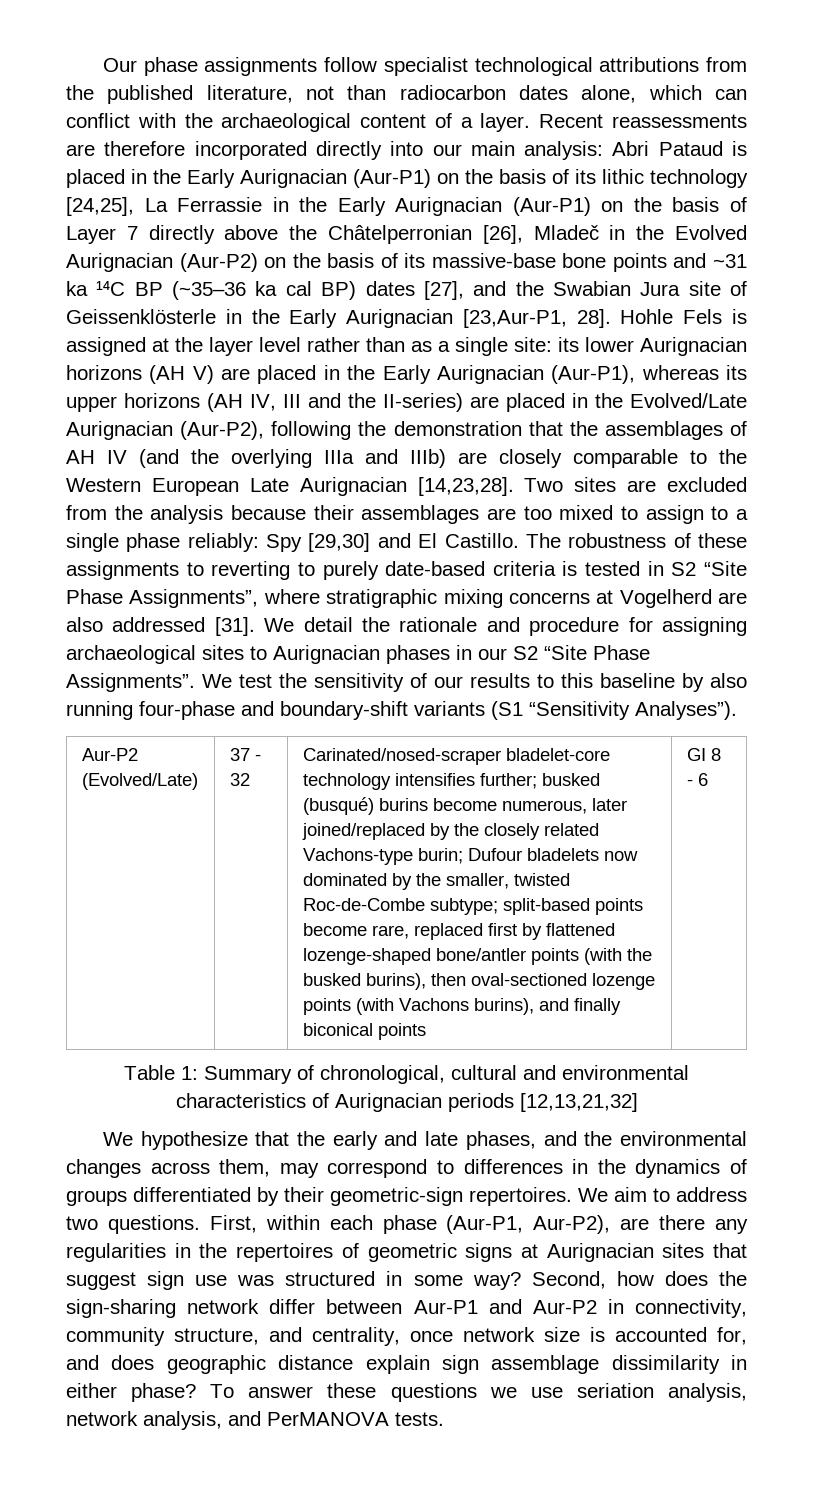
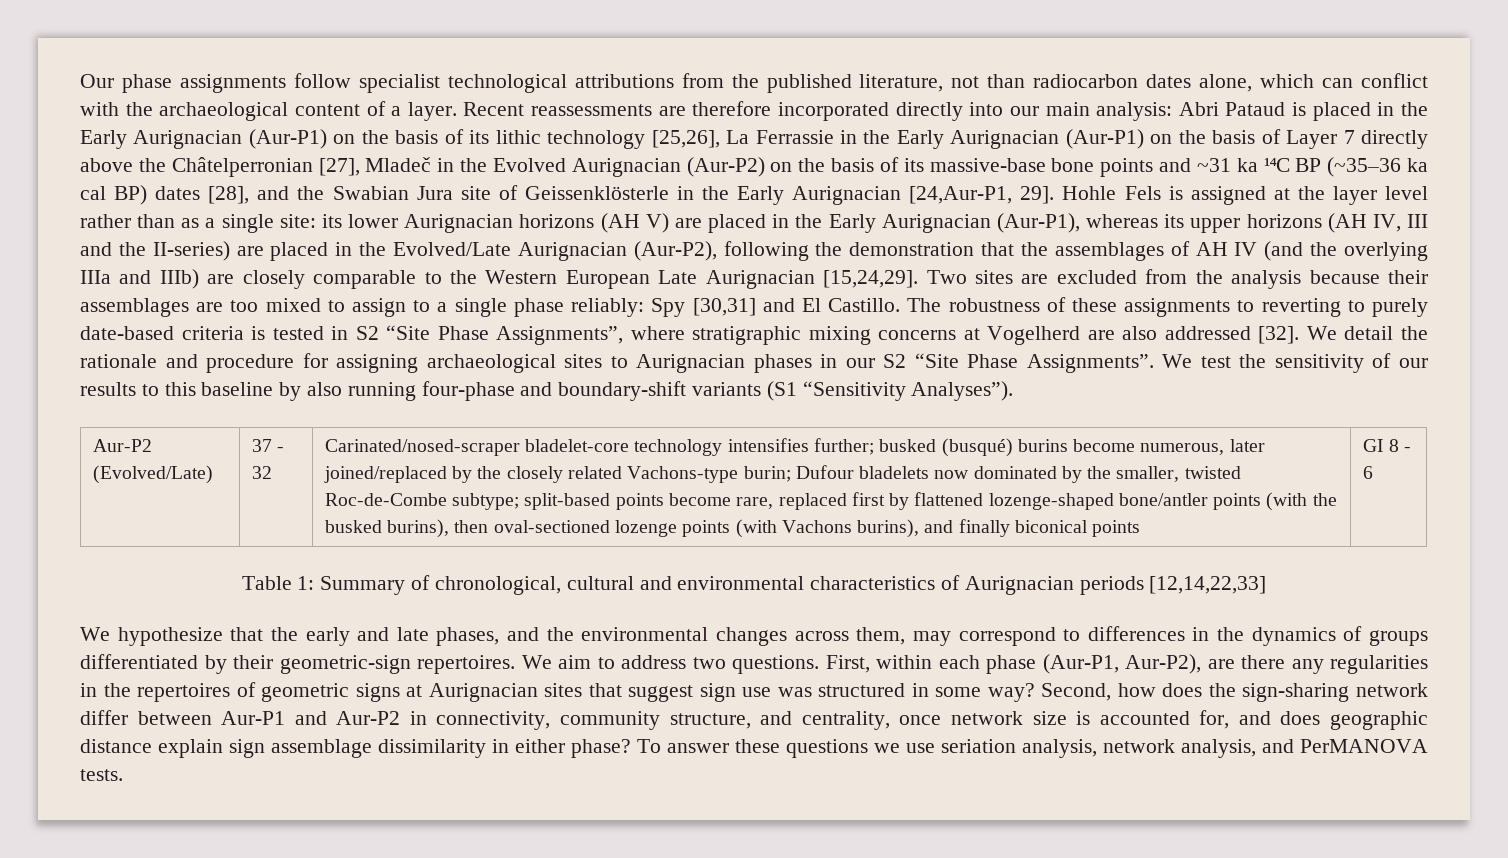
- Abri Pataud is placed in the Early Aurignacian (Aur-P1) on the basis of its lithic technology [24,25], La Ferrassie in the Early Aurignacian (Aur-P1) on the basis of Layer 7 directly above the Châtelperronian [26], Mladeč in the Evolved Aurignacian (Aur-P2) on the basis of its massive-base bone points and ~31 ka ¹⁴C BP (~35–36 ka cal BP) dates [27], and the Swabian Jura site of Geissenklösterle in the Early Aurignacian [23,Aur-P1, 28].
+ Abri Pataud is placed in the Early Aurignacian (Aur-P1) on the basis of its lithic technology [25,26], La Ferrassie in the Early Aurignacian (Aur-P1) on the basis of Layer 7 directly above the Châtelperronian [27], Mladeč in the Evolved Aurignacian (Aur-P2) on the basis of its massive-base bone points and ~31 ka ¹⁴C BP (~35–36 ka cal BP) dates [28], and the Swabian Jura site of Geissenklösterle in the Early Aurignacian [24,Aur-P1, 29].
- its lower Aurignacian horizons (AH V) are placed in the Early Aurignacian (Aur-P1), whereas its upper horizons (AH IV, III and the II-series) are placed in the Evolved/Late Aurignacian (Aur-P2), following the demonstration that the assemblages of AH IV (and the overlying IIIa and IIIb) are closely comparable to the Western European Late Aurignacian [14,23,28].
+ its lower Aurignacian horizons (AH V) are placed in the Early Aurignacian (Aur-P1), whereas its upper horizons (AH IV, III and the II-series) are placed in the Evolved/Late Aurignacian (Aur-P2), following the demonstration that the assemblages of AH IV (and the overlying IIIa and IIIb) are closely comparable to the Western European Late Aurignacian [15,24,29].
- Two sites are excluded from the analysis because their assemblages are too mixed to assign to a single phase reliably: Spy [29,30] and El Castillo.
+ Two sites are excluded from the analysis because their assemblages are too mixed to assign to a single phase reliably: Spy [30,31] and El Castillo.
- The robustness of these assignments to reverting to purely date-based criteria is tested in S2 “Site Phase Assignments”, where stratigraphic mixing concerns at Vogelherd are also addressed [31].
+ The robustness of these assignments to reverting to purely date-based criteria is tested in S2 “Site Phase Assignments”, where stratigraphic mixing concerns at Vogelherd are also addressed [32].
- Table 1: Summary of chronological, cultural and environmental characteristics of Aurignacian periods [12,13,21,32]
+ Table 1: Summary of chronological, cultural and environmental characteristics of Aurignacian periods [12,14,22,33]

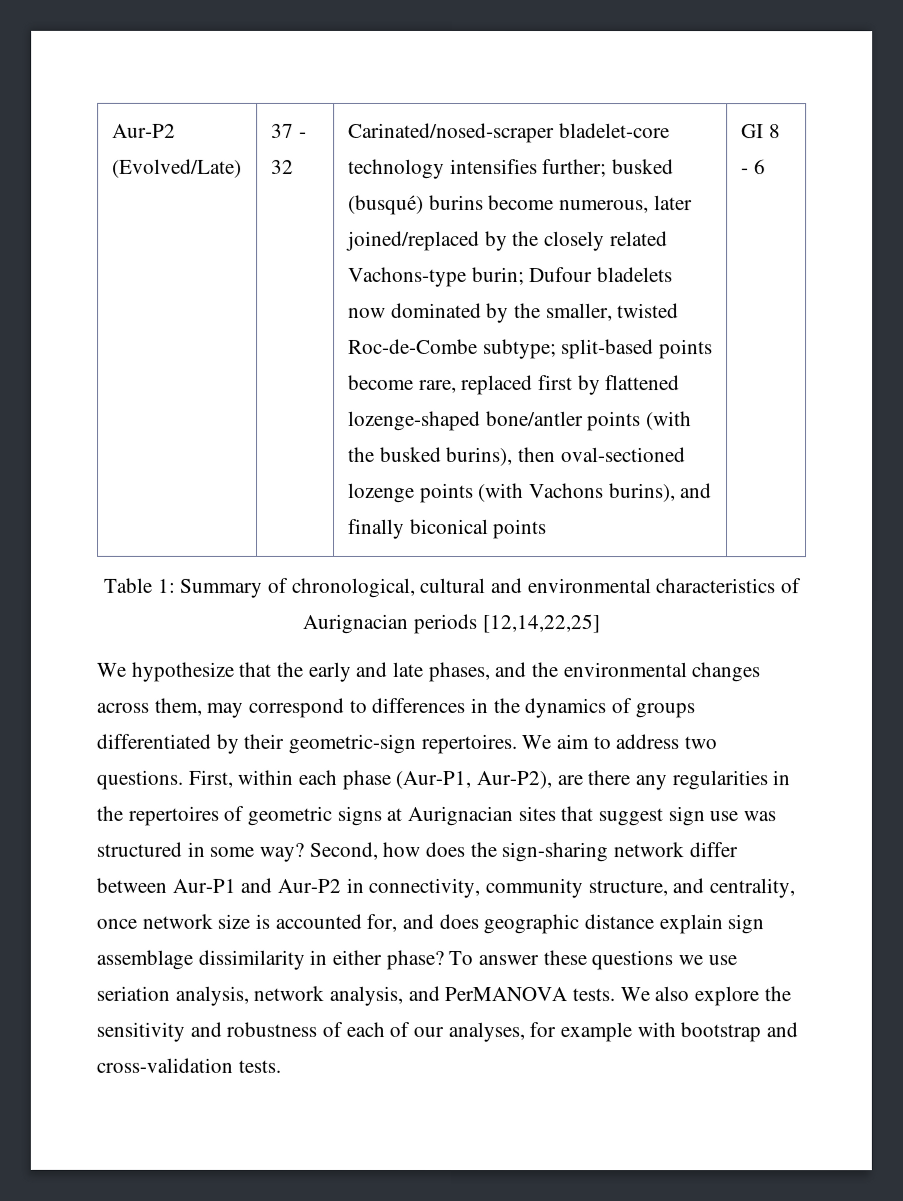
- Our phase assignments follow specialist technological attributions from the published literature, not than radiocarbon dates alone, which can conflict with the archaeological content of a layer. Recent reassessments are therefore incorporated directly into our main analysis: Abri Pataud is placed in the Early Aurignacian (Aur-P1) on the basis of its lithic technology [25,26], La Ferrassie in the Early Aurignacian (Aur-P1) on the basis of Layer 7 directly above the Châtelperronian [27], Mladeč in the Evolved Aurignacian (Aur-P2) on the basis of its massive-base bone points and ~31 ka ¹⁴C BP (~35–36 ka cal BP) dates [28], and the Swabian Jura site of Geissenklösterle in the Early Aurignacian [24,Aur-P1, 29]. Hohle Fels is assigned at the layer level rather than as a single site: its lower Aurignacian horizons (AH V) are placed in the Early Aurignacian (Aur-P1), whereas its upper horizons (AH IV, III and the II-series) are placed in the Evolved/Late Aurignacian (Aur-P2), following the demonstration that the assemblages of AH IV (and the overlying IIIa and IIIb) are closely comparable to the Western European Late Aurignacian [15,24,29]. Two sites are excluded from the analysis because their assemblages are too mixed to assign to a single phase reliably: Spy [30,31] and El Castillo. The robustness of these assignments to reverting to purely date-based criteria is tested in S2 “Site Phase Assignments”, where stratigraphic mixing concerns at Vogelherd are also addressed [32]. We detail the rationale and procedure for assigning archaeological sites to Aurignacian phases in our S2 “Site Phase Assignments”. We test the sensitivity of our results to this baseline by also running four-phase and boundary-shift variants (S1 “Sensitivity Analyses”).
- Table 1: Summary of chronological, cultural and environmental characteristics of Aurignacian periods [12,14,22,33]
+ Table 1: Summary of chronological, cultural and environmental characteristics of Aurignacian periods [12,14,22,25]
+ We also explore the sensitivity and robustness of each of our analyses, for example with bootstrap and cross-validation tests.

